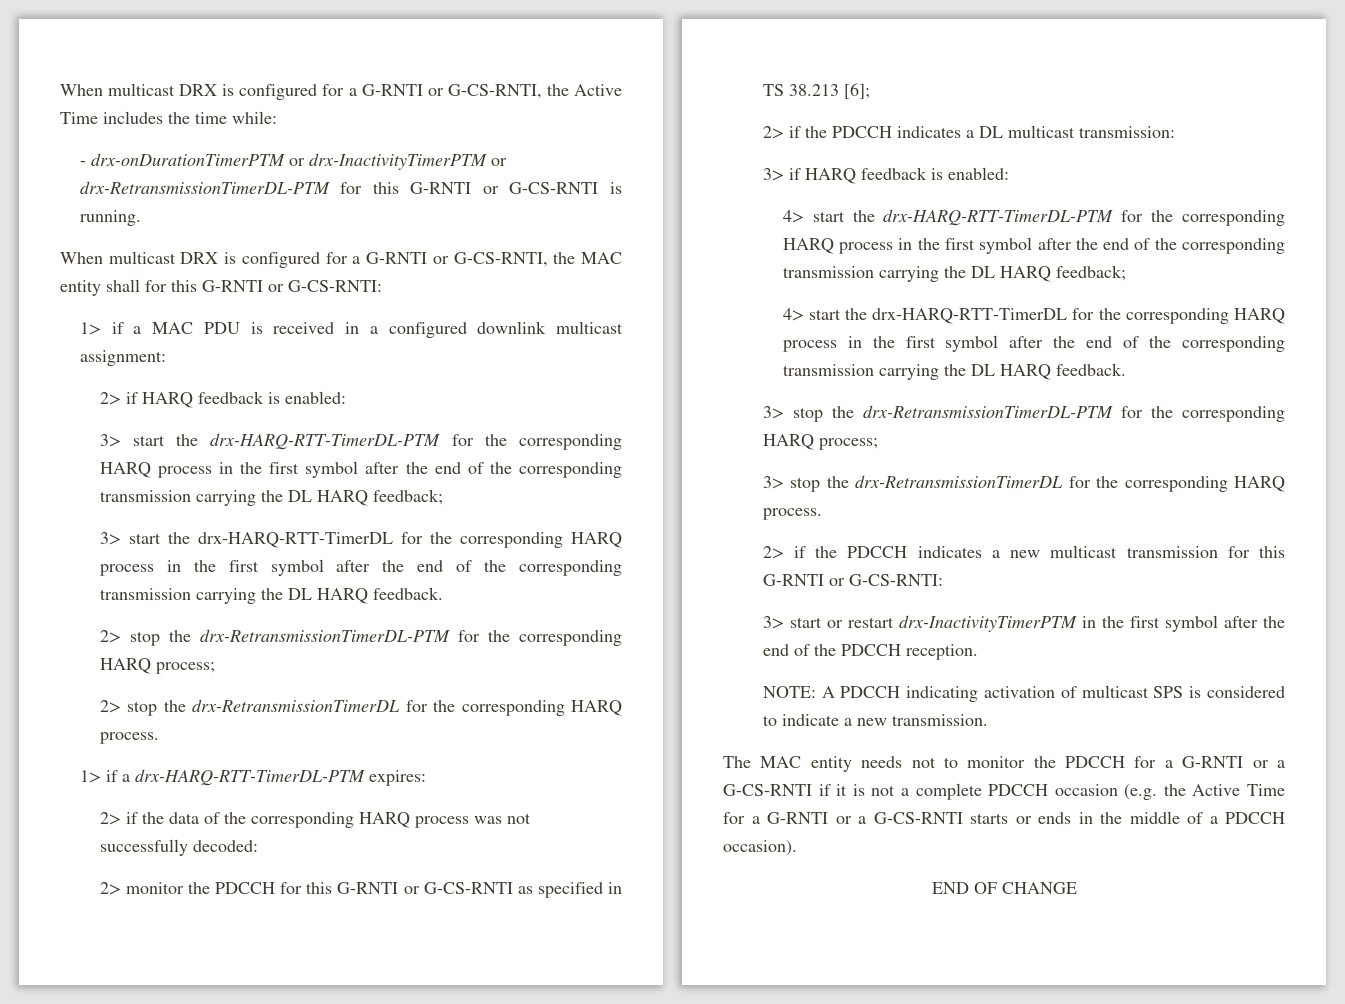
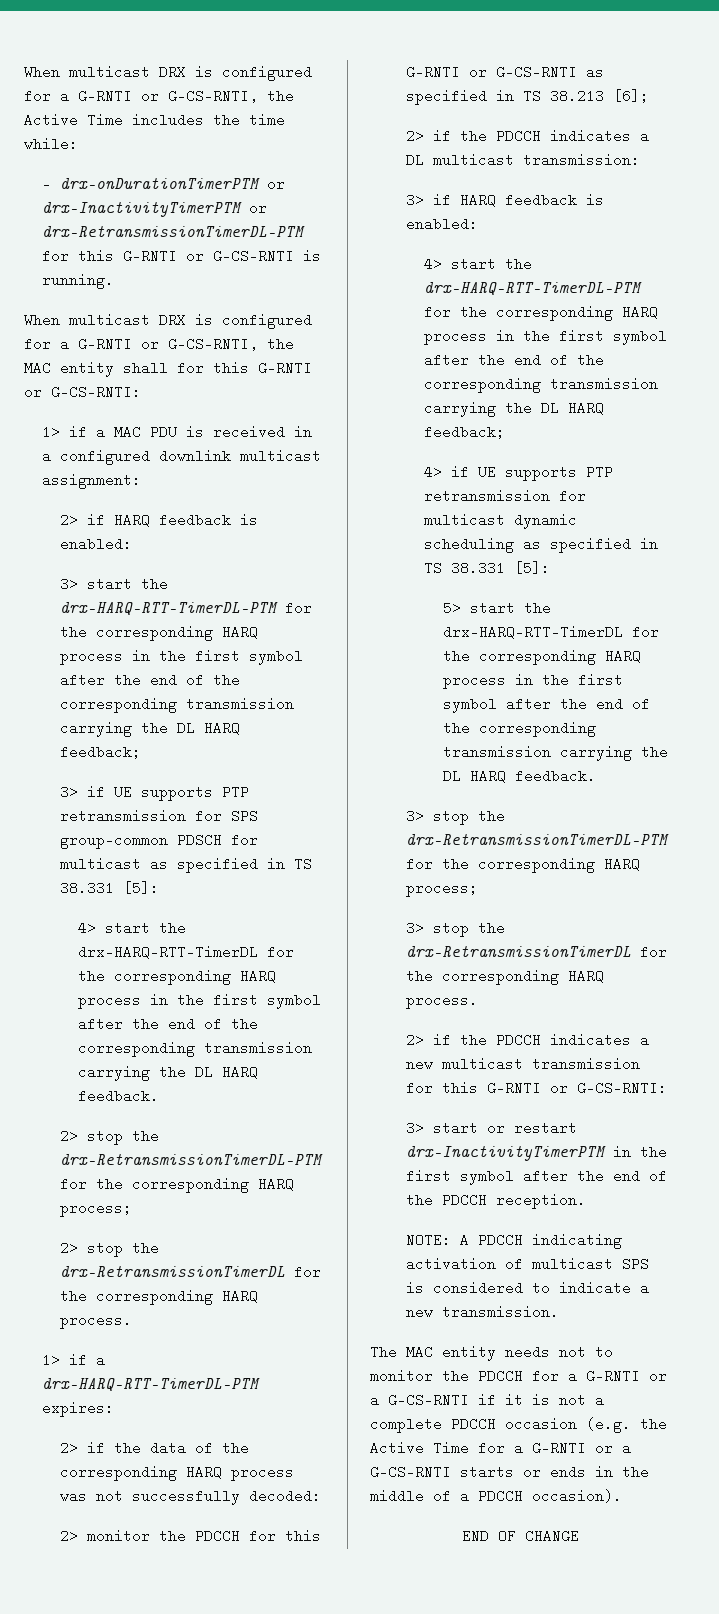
- 3> start the drx-HARQ-RTT-TimerDL for the corresponding HARQ process in the first symbol after the end of the corresponding transmission carrying the DL HARQ feedback.
+ 3> if UE supports PTP retransmission for SPS group-common PDSCH for multicast as specified in TS 38.331 [5]:
+ 4> start the drx-HARQ-RTT-TimerDL for the corresponding HARQ process in the first symbol after the end of the corresponding transmission carrying the DL HARQ feedback.
- 4> start the drx-HARQ-RTT-TimerDL for the corresponding HARQ process in the first symbol after the end of the corresponding transmission carrying the DL HARQ feedback.
+ 4> if UE supports PTP retransmission for multicast dynamic scheduling as specified in TS 38.331 [5]:
+ 5> start the drx-HARQ-RTT-TimerDL for the corresponding HARQ process in the first symbol after the end of the corresponding transmission carrying the DL HARQ feedback.

